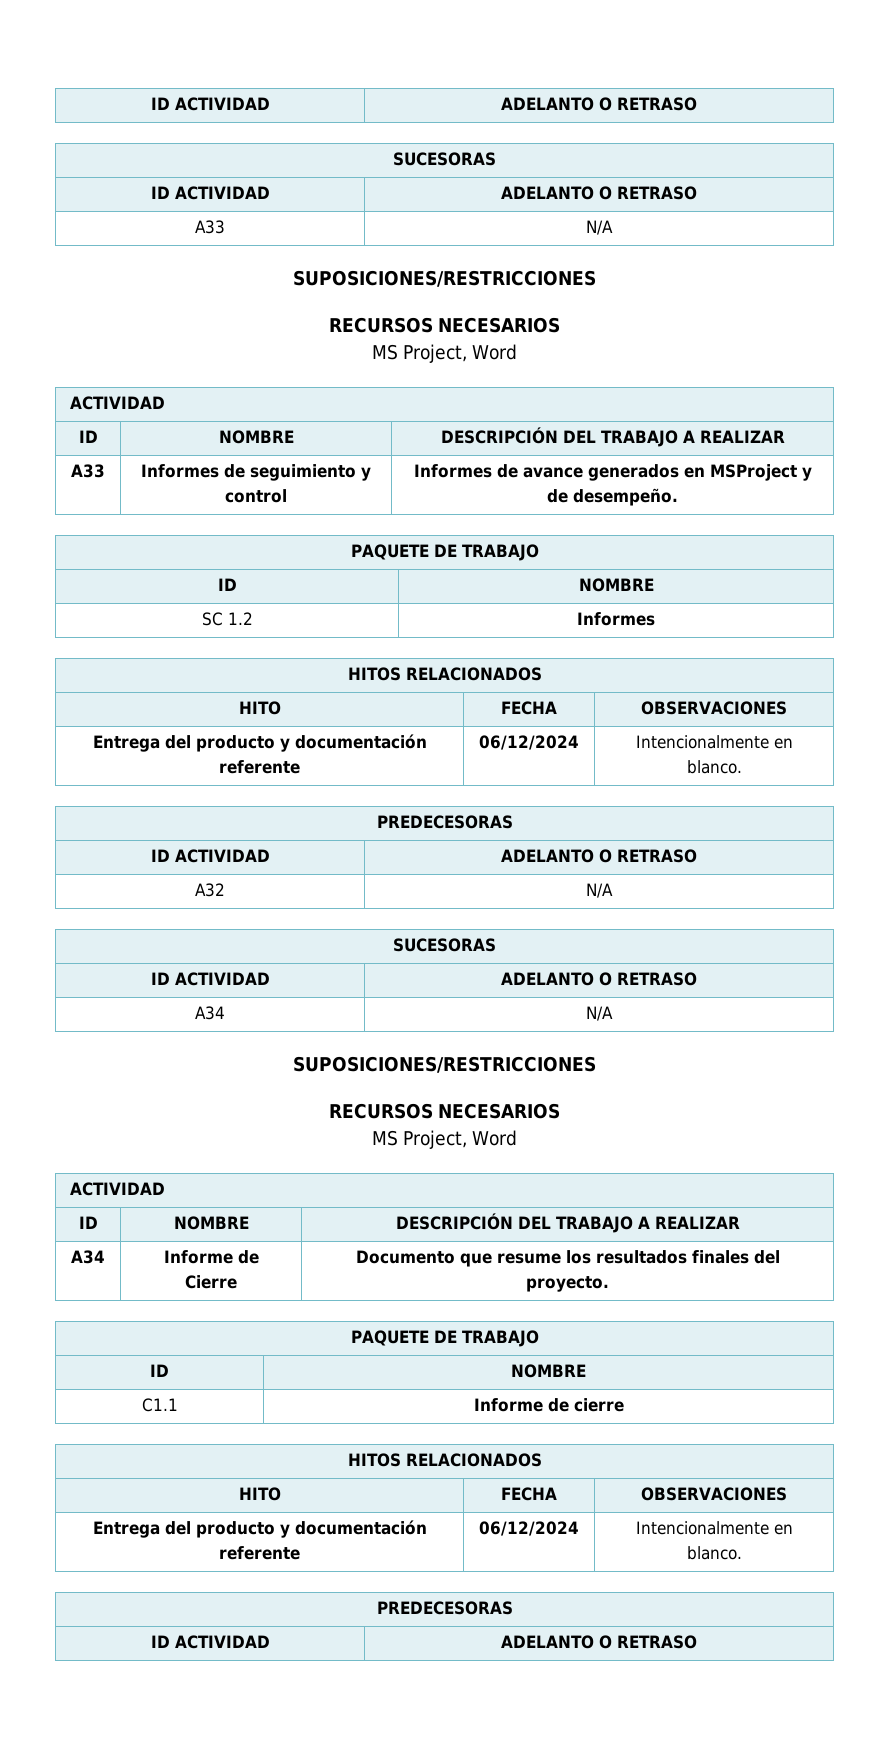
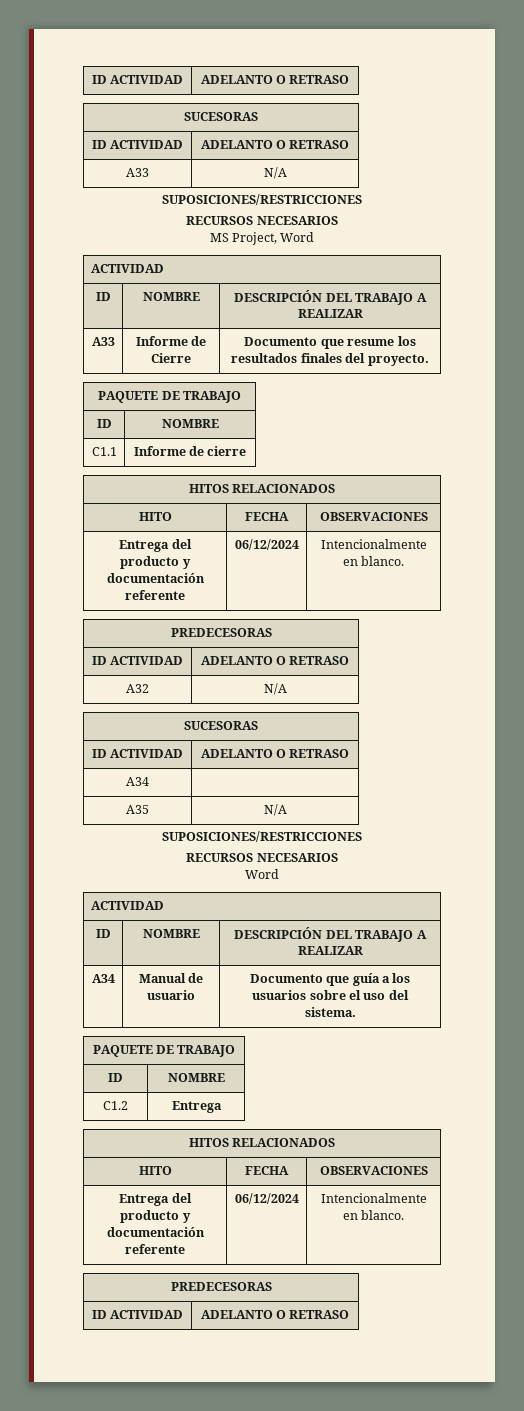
- A33 | Informes de seguimiento y control | Informes de avance generados en MSProject y de desempeño.
- PAQUETE DE TRABAJO
- ID | NOMBRE
- SC 1.2 | Informes
- HITOS RELACIONADOS
- HITO | FECHA | OBSERVACIONES
- Entrega del producto y documentación referente | 06/12/2024 | Intencionalmente en blanco.
- PREDECESORAS
- ID ACTIVIDAD | ADELANTO O RETRASO
- A32 | N/A
- SUCESORAS
- ID ACTIVIDAD | ADELANTO O RETRASO
- A34 | N/A
- SUPOSICIONES/RESTRICCIONES
- RECURSOS NECESARIOS
- MS Project, Word
- ACTIVIDAD
- ID | NOMBRE | DESCRIPCIÓN DEL TRABAJO A REALIZAR
- A34 | Informe de Cierre | Documento que resume los resultados finales del proyecto.
+ A33 | Informe de Cierre | Documento que resume los resultados finales del proyecto.
+ A32 | N/A
+ SUCESORAS
+ ID ACTIVIDAD | ADELANTO O RETRASO
+ A34 |
+ A35 | N/A
+ SUPOSICIONES/RESTRICCIONES
+ RECURSOS NECESARIOS
+ Word
+ ACTIVIDAD
+ ID | NOMBRE | DESCRIPCIÓN DEL TRABAJO A REALIZAR
+ A34 | Manual de usuario | Documento que guía a los usuarios sobre el uso del sistema.
+ PAQUETE DE TRABAJO
+ ID | NOMBRE
+ C1.2 | Entrega
+ HITOS RELACIONADOS
+ HITO | FECHA | OBSERVACIONES
+ Entrega del producto y documentación referente | 06/12/2024 | Intencionalmente en blanco.
+ PREDECESORAS
+ ID ACTIVIDAD | ADELANTO O RETRASO

